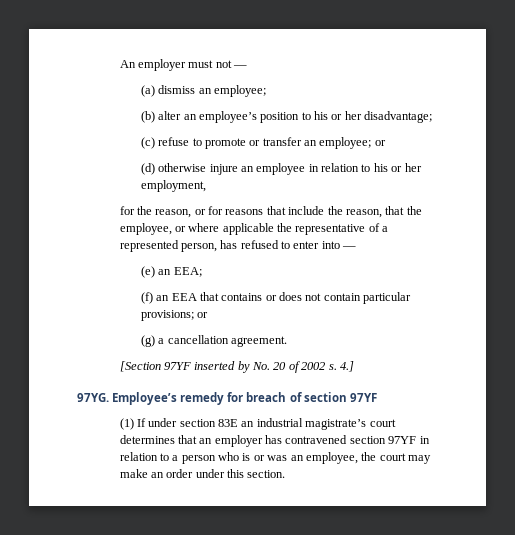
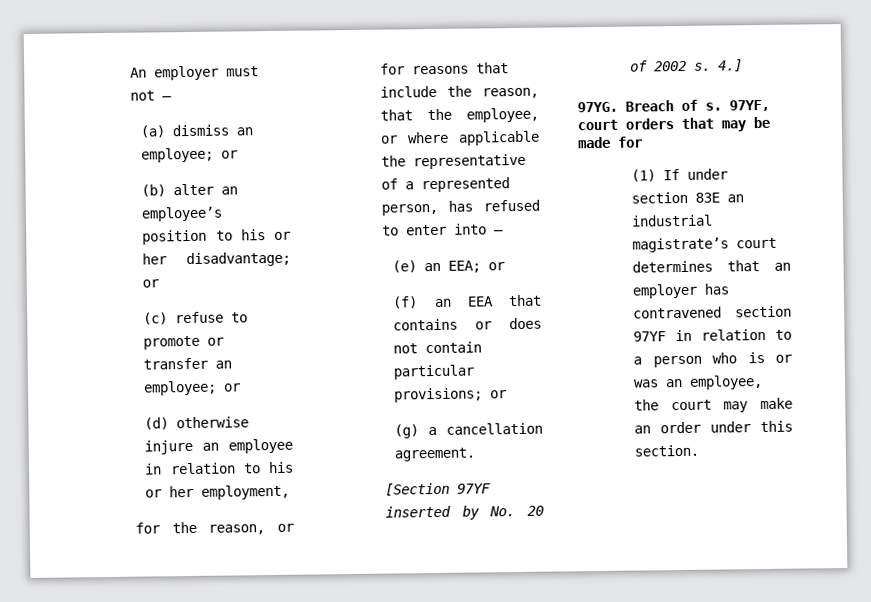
- (a) dismiss an employee;
+ (a) dismiss an employee; or
- (b) alter an employee’s position to his or her disadvantage;
+ (b) alter an employee’s position to his or her disadvantage; or
- (e) an EEA;
+ (e) an EEA; or
- Employee’s remedy for breach of section 97YF
+ Breach of s. 97YF, court orders that may be made for

